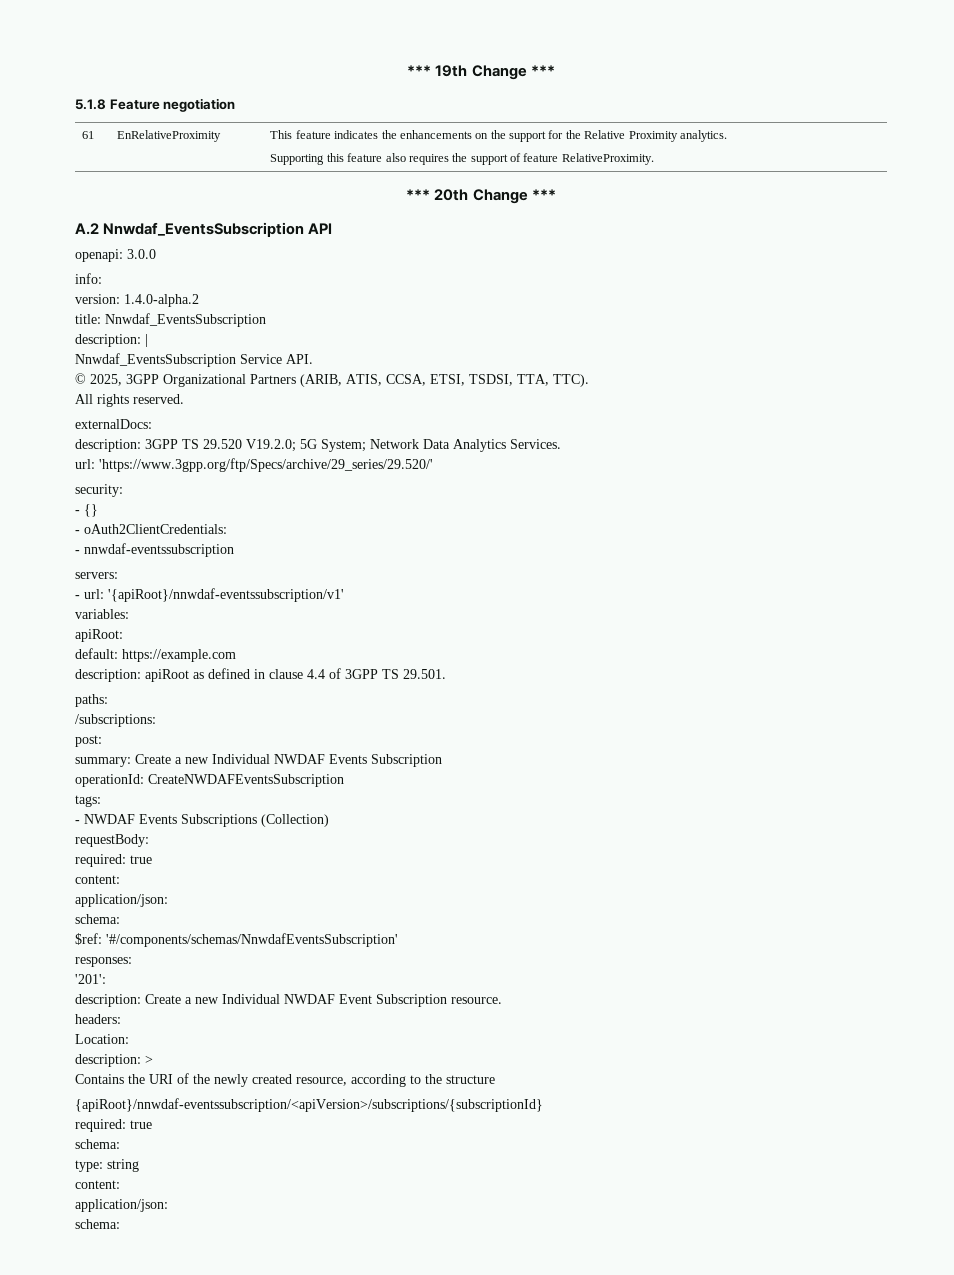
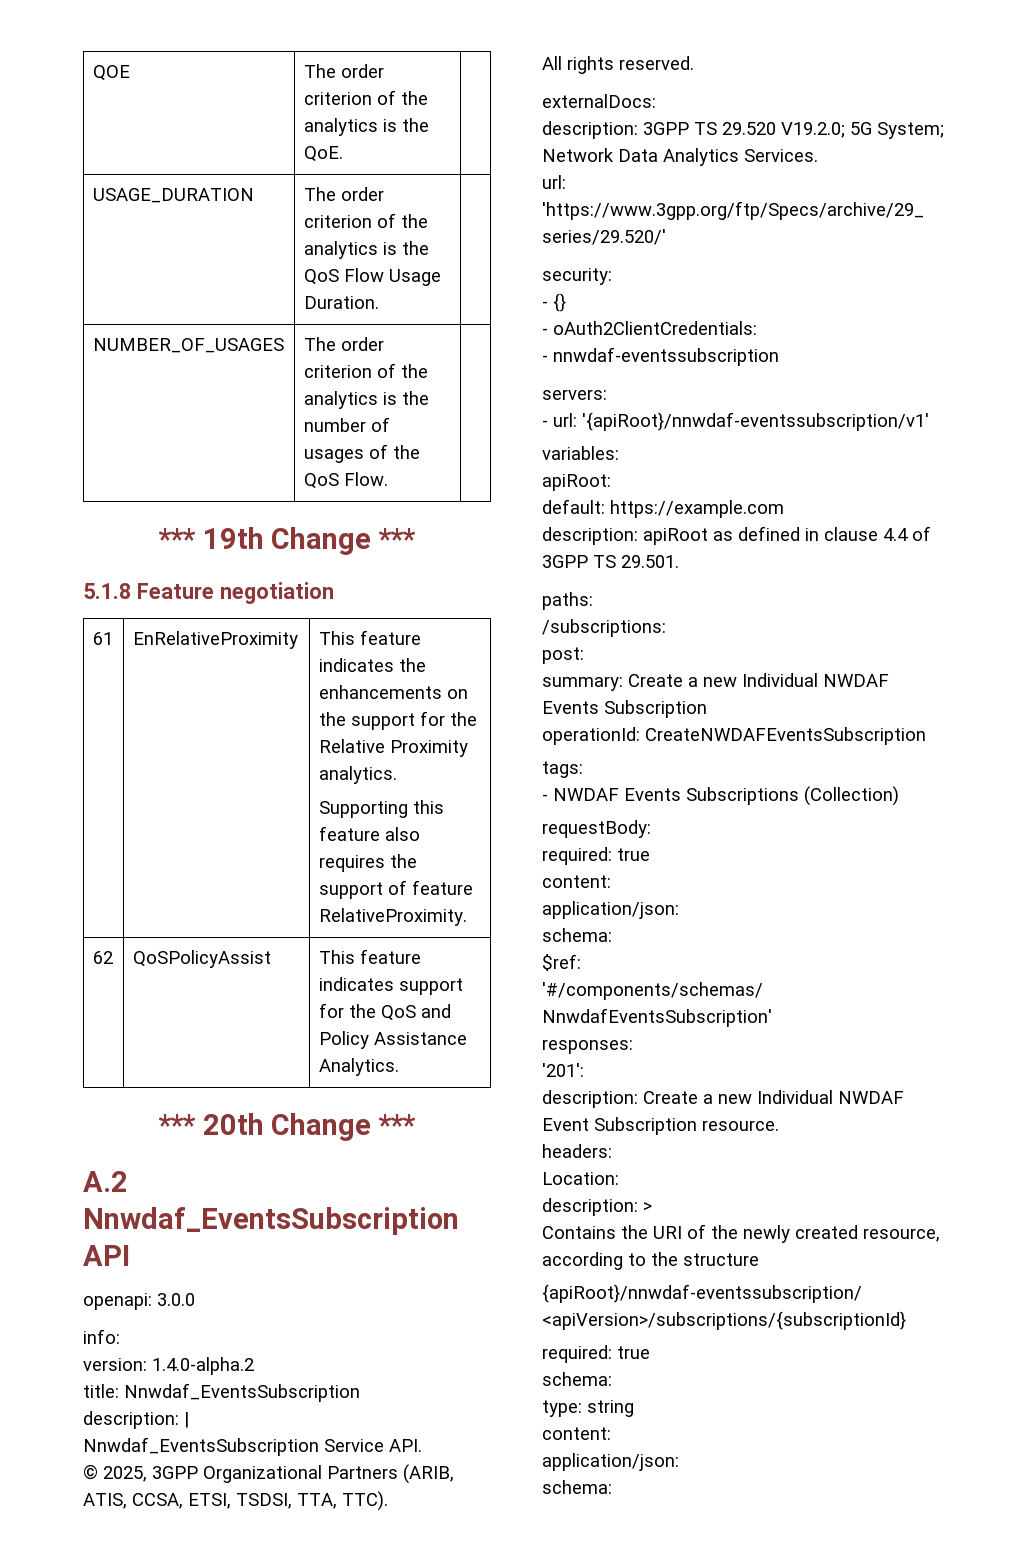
+ QOE | The order criterion of the analytics is the QoE. |
+ USAGE_DURATION | The order criterion of the analytics is the QoS Flow Usage Duration. |
+ NUMBER_OF_USAGES | The order criterion of the analytics is the number of usages of the QoS Flow. |
+ 62 | QoSPolicyAssist | This feature indicates support for the QoS and Policy Assistance Analytics.

